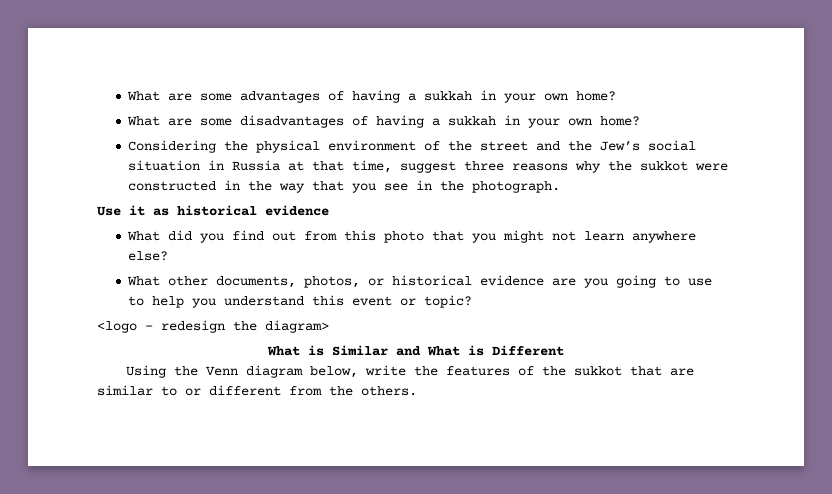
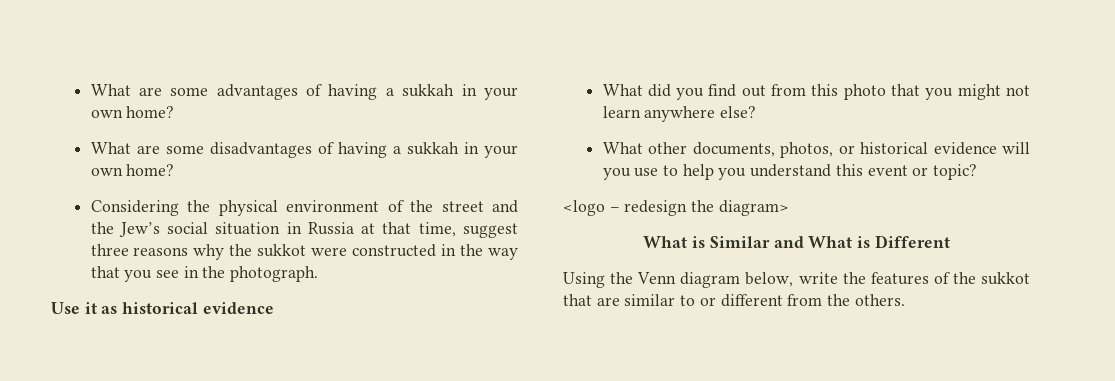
- What other documents, photos, or historical evidence are you going to use to help you understand this event or topic?
+ What other documents, photos, or historical evidence will you use to help you understand this event or topic?

